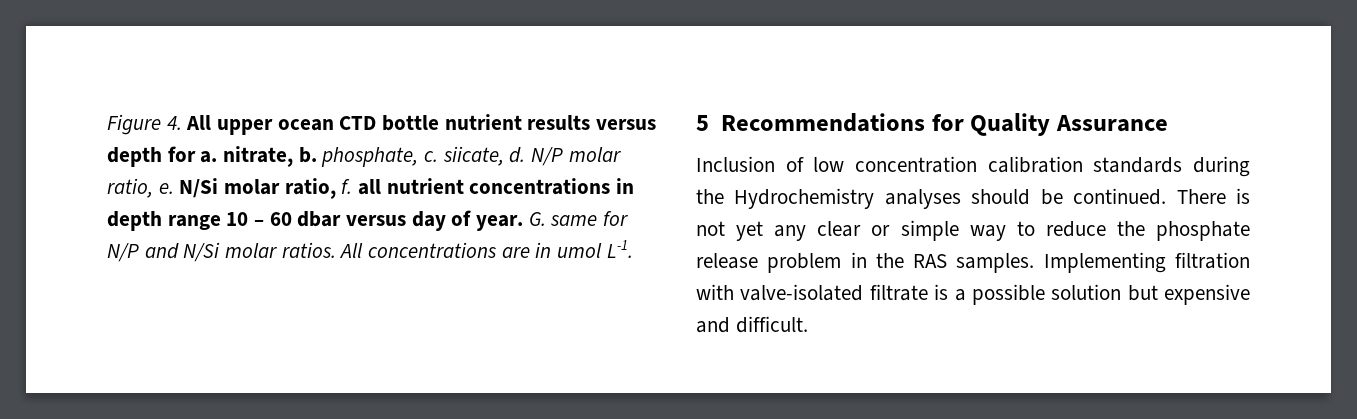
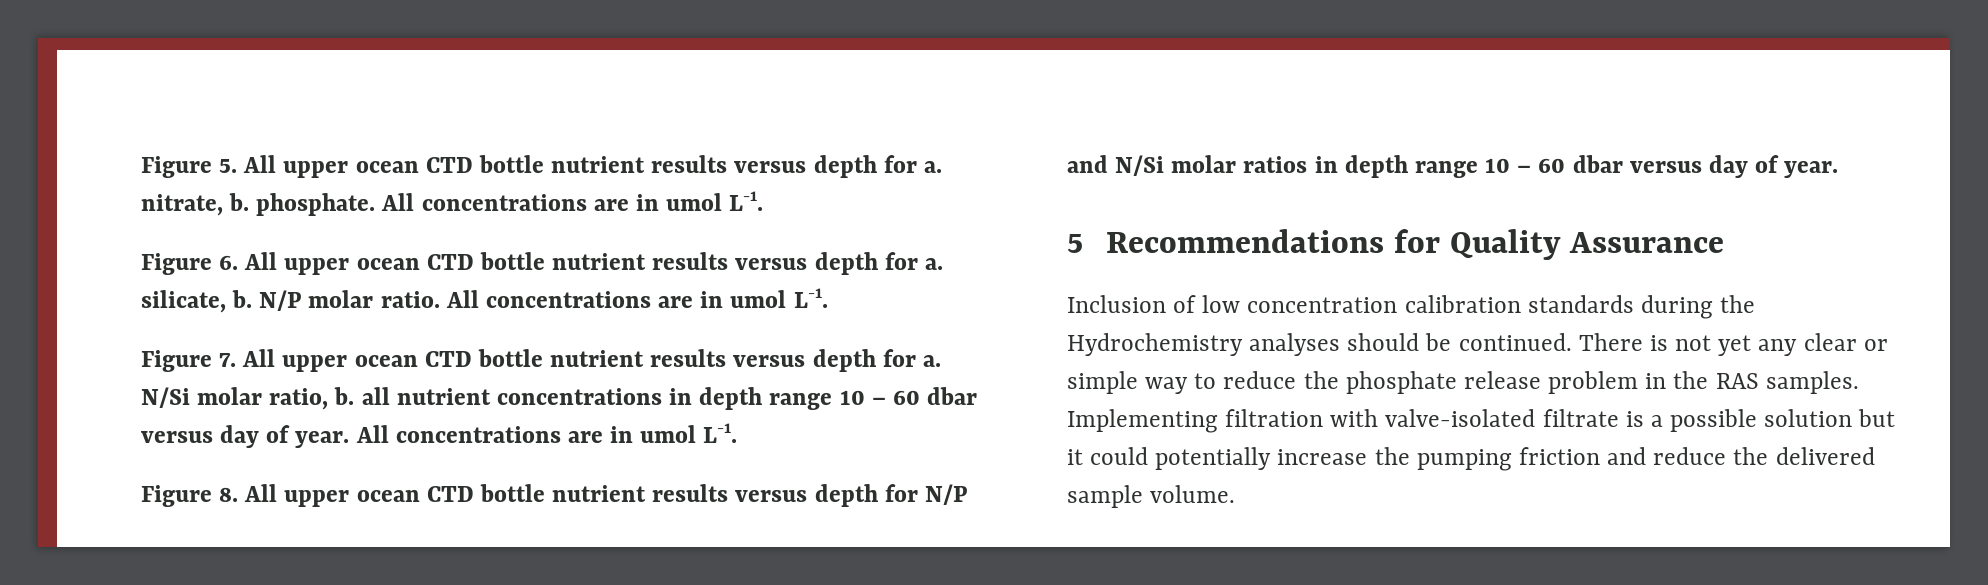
- Figure 4. All upper ocean CTD bottle nutrient results versus depth for a. nitrate, b. phosphate, c. siicate, d. N/P molar ratio, e.
+ Figure 5. All upper ocean CTD bottle nutrient results versus depth for a. nitrate, b. phosphate. All concentrations are in umol L-1.
+ Figure 6. All upper ocean CTD bottle nutrient results versus depth for a. silicate, b. N/P molar ratio. All concentrations are in umol L-1.
+ Figure 7. All upper ocean CTD bottle nutrient results versus depth for a.
- N/Si molar ratio, f. all nutrient concentrations in depth range 10 – 60 dbar versus day of year. G. same for N/P and N/Si molar ratios. All concentrations are in umol L-1.
+ N/Si molar ratio, b. all nutrient concentrations in depth range 10 – 60 dbar versus day of year. All concentrations are in umol L-1.
+ Figure 8. All upper ocean CTD bottle nutrient results versus depth for N/P and N/Si molar ratios in depth range 10 – 60 dbar versus day of year.
- Implementing filtration with valve-isolated filtrate is a possible solution but expensive and difficult.
+ Implementing filtration with valve-isolated filtrate is a possible solution but it could potentially increase the pumping friction and reduce the delivered sample volume.

